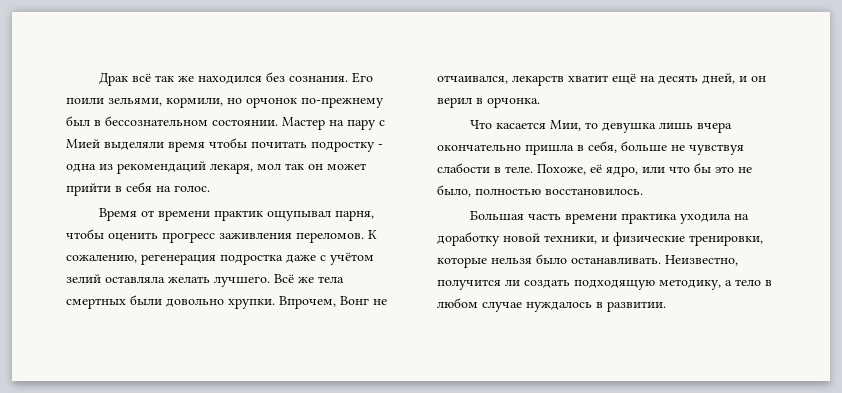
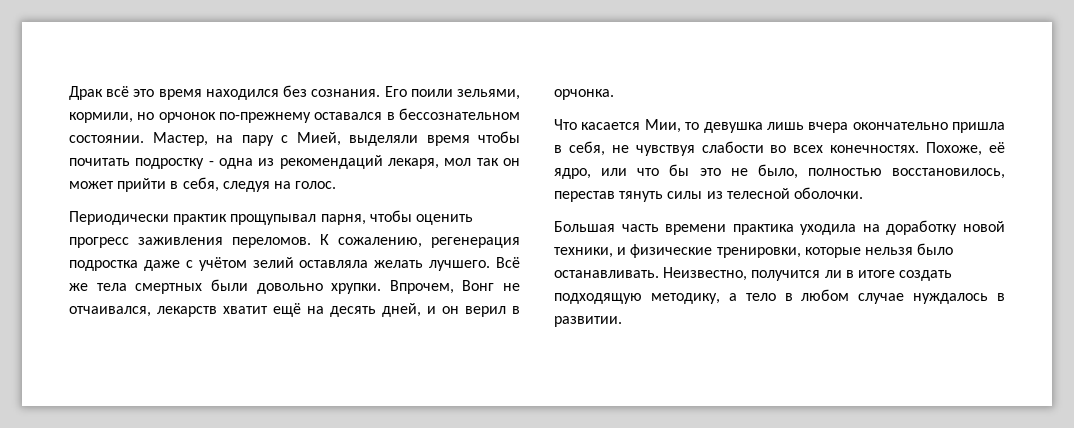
- Драк всё так же находился без сознания.
+ Драк всё это время находился без сознания.
- Его поили зельями, кормили, но орчонок по-прежнему был в бессознательном состоянии.
+ Его поили зельями, кормили, но орчонок по-прежнему оставался в бессознательном состоянии.
- Мастер на пару с Мией выделяли время чтобы почитать подростку - одна из рекомендаций лекаря, мол так он может прийти в себя на голос.
+ Мастер, на пару с Мией, выделяли время чтобы почитать подростку - одна из рекомендаций лекаря, мол так он может прийти в себя, следуя на голос.
- Время от времени практик ощупывал парня, чтобы оценить прогресс заживления переломов.
+ Периодически практик прощупывал парня, чтобы оценить прогресс заживления переломов.
- Что касается Мии, то девушка лишь вчера окончательно пришла в себя, больше не чувствуя слабости в теле.
+ Что касается Мии, то девушка лишь вчера окончательно пришла в себя, не чувствуя слабости во всех конечностях.
- Похоже, её ядро, или что бы это не было, полностью восстановилось.
+ Похоже, её ядро, или что бы это не было, полностью восстановилось, перестав тянуть силы из телесной оболочки.
- Неизвестно, получится ли создать подходящую методику, а тело в любом случае нуждалось в развитии.
+ Неизвестно, получится ли в итоге создать подходящую методику, а тело в любом случае нуждалось в развитии.

